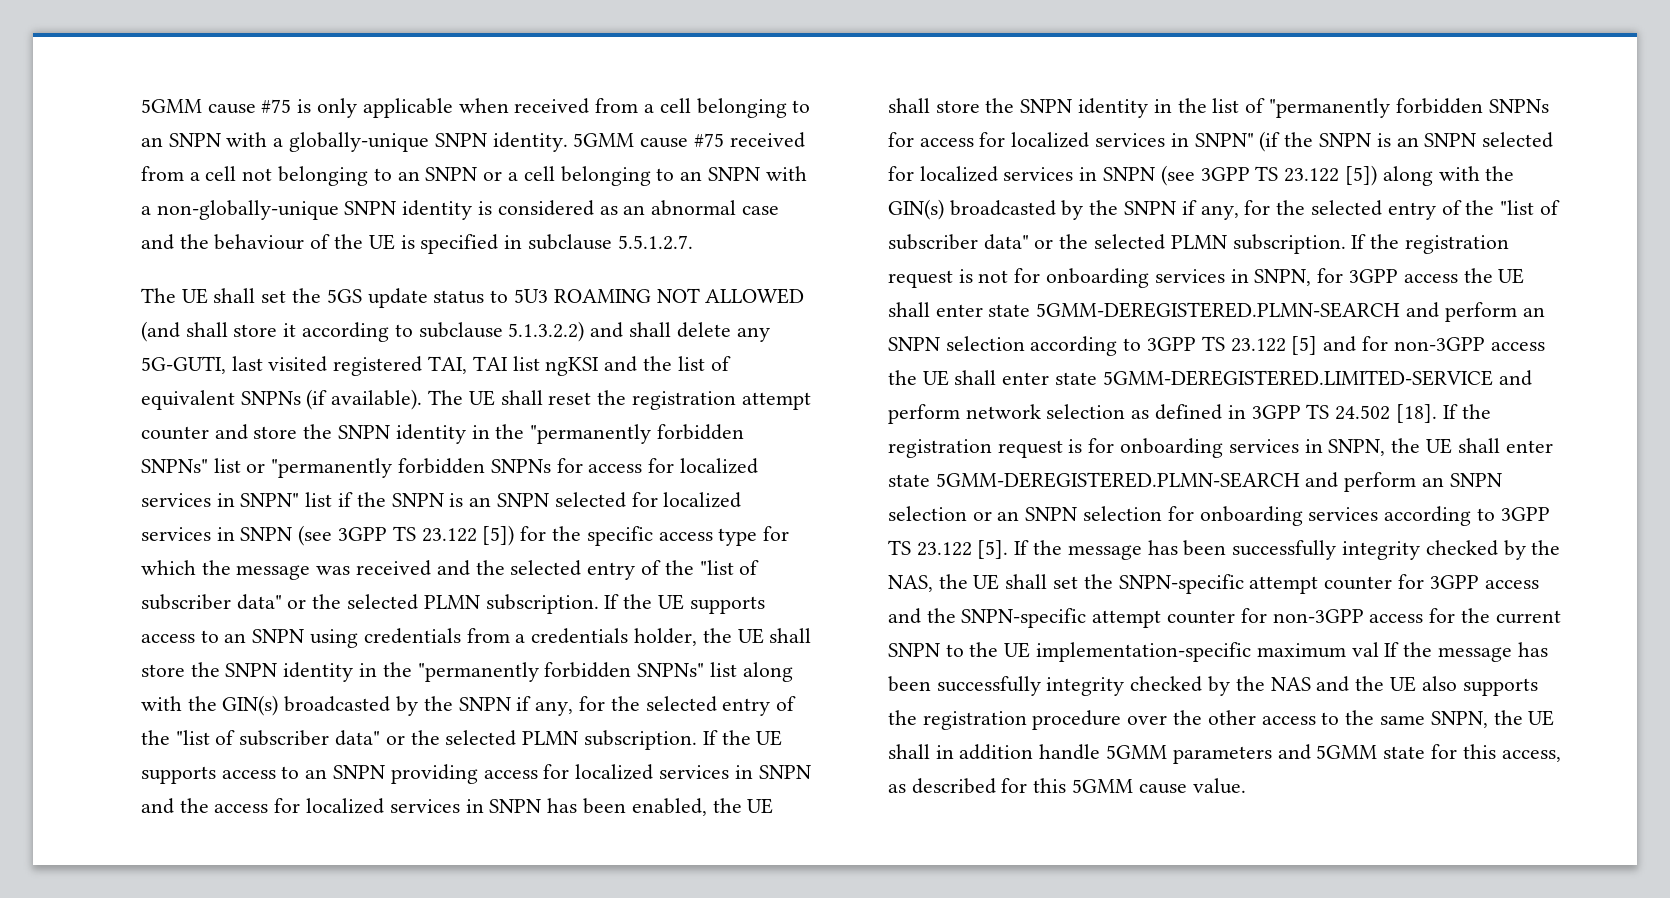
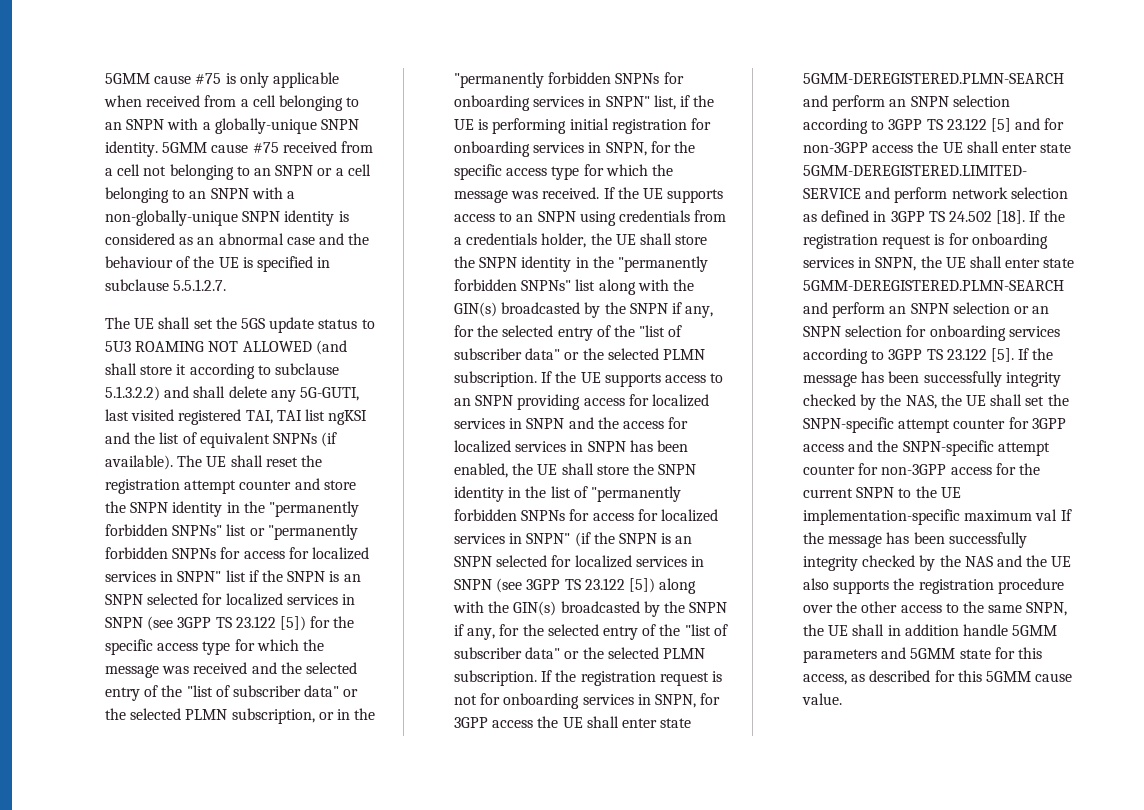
- The UE shall reset the registration attempt counter and store the SNPN identity in the "permanently forbidden SNPNs" list or "permanently forbidden SNPNs for access for localized services in SNPN" list if the SNPN is an SNPN selected for localized services in SNPN (see 3GPP TS 23.122 [5]) for the specific access type for which the message was received and the selected entry of the "list of subscriber data" or the selected PLMN subscription.
+ The UE shall reset the registration attempt counter and store the SNPN identity in the "permanently forbidden SNPNs" list or "permanently forbidden SNPNs for access for localized services in SNPN" list if the SNPN is an SNPN selected for localized services in SNPN (see 3GPP TS 23.122 [5]) for the specific access type for which the message was received and the selected entry of the "list of subscriber data" or the selected PLMN subscription, or in the "permanently forbidden SNPNs for onboarding services in SNPN" list, if the UE is performing initial registration for onboarding services in SNPN, for the specific access type for which the message was received.

